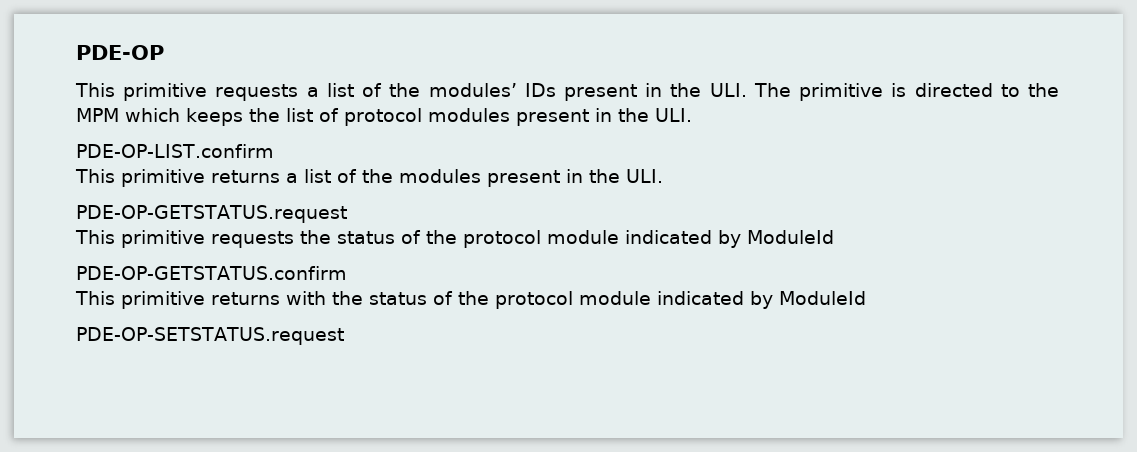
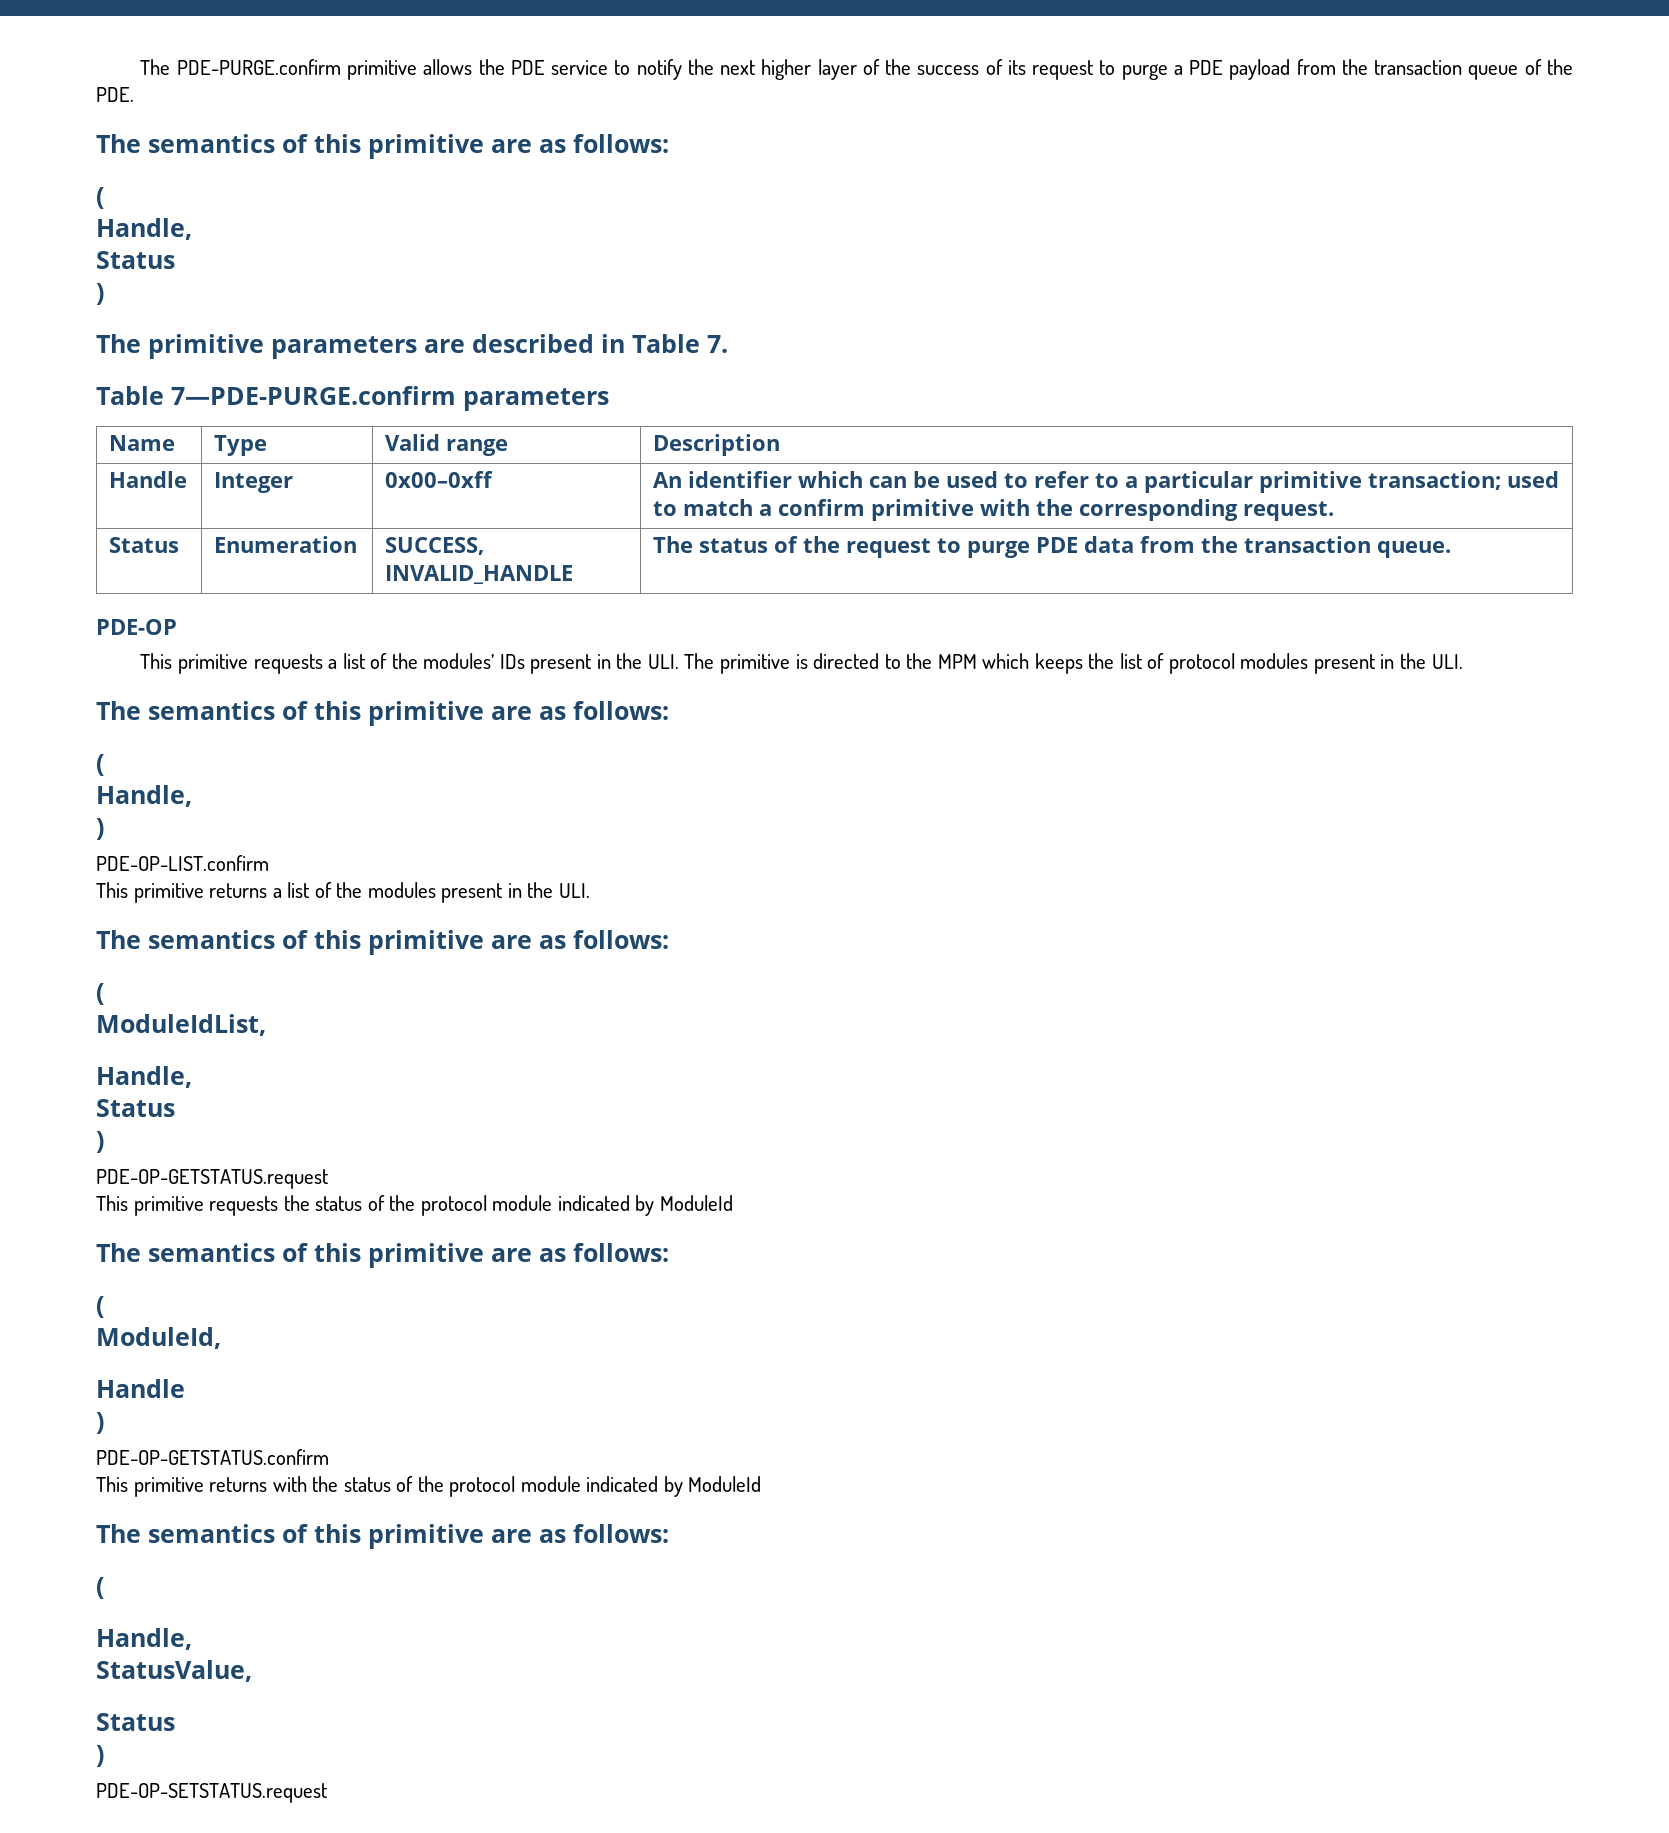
+ The PDE-PURGE.confirm primitive allows the PDE service to notify the next higher layer of the success of its request to purge a PDE payload from the transaction queue of the PDE.
+ The semantics of this primitive are as follows:
+ (
+ Handle,
+ Status
+ )
+ The primitive parameters are described in Table 7.
+ Table 7—PDE-PURGE.confirm parameters
+ Name | Type | Valid range | Description
+ Handle | Integer | 0x00–0xff | An identifier which can be used to refer to a particular primitive transaction; used to match a confirm primitive with the corresponding request.
+ Status | Enumeration | SUCCESS, INVALID_HANDLE | The status of the request to purge PDE data from the transaction queue.
  This primitive requests a list of the modules’ IDs present in the ULI. The primitive is directed to the MPM which keeps the list of protocol modules present in the ULI.
+ The semantics of this primitive are as follows:
+ (
+ Handle,
+ )
  This primitive returns a list of the modules present in the ULI.
+ The semantics of this primitive are as follows:
+ (
+ ModuleIdList,
+ Handle,
+ Status
+ )
  This primitive requests the status of the protocol module indicated by ModuleId
+ The semantics of this primitive are as follows:
+ (
+ ModuleId,
+ Handle
+ )
  This primitive returns with the status of the protocol module indicated by ModuleId
+ The semantics of this primitive are as follows:
+ (
+ Handle,
+ StatusValue,
+ Status
+ )

